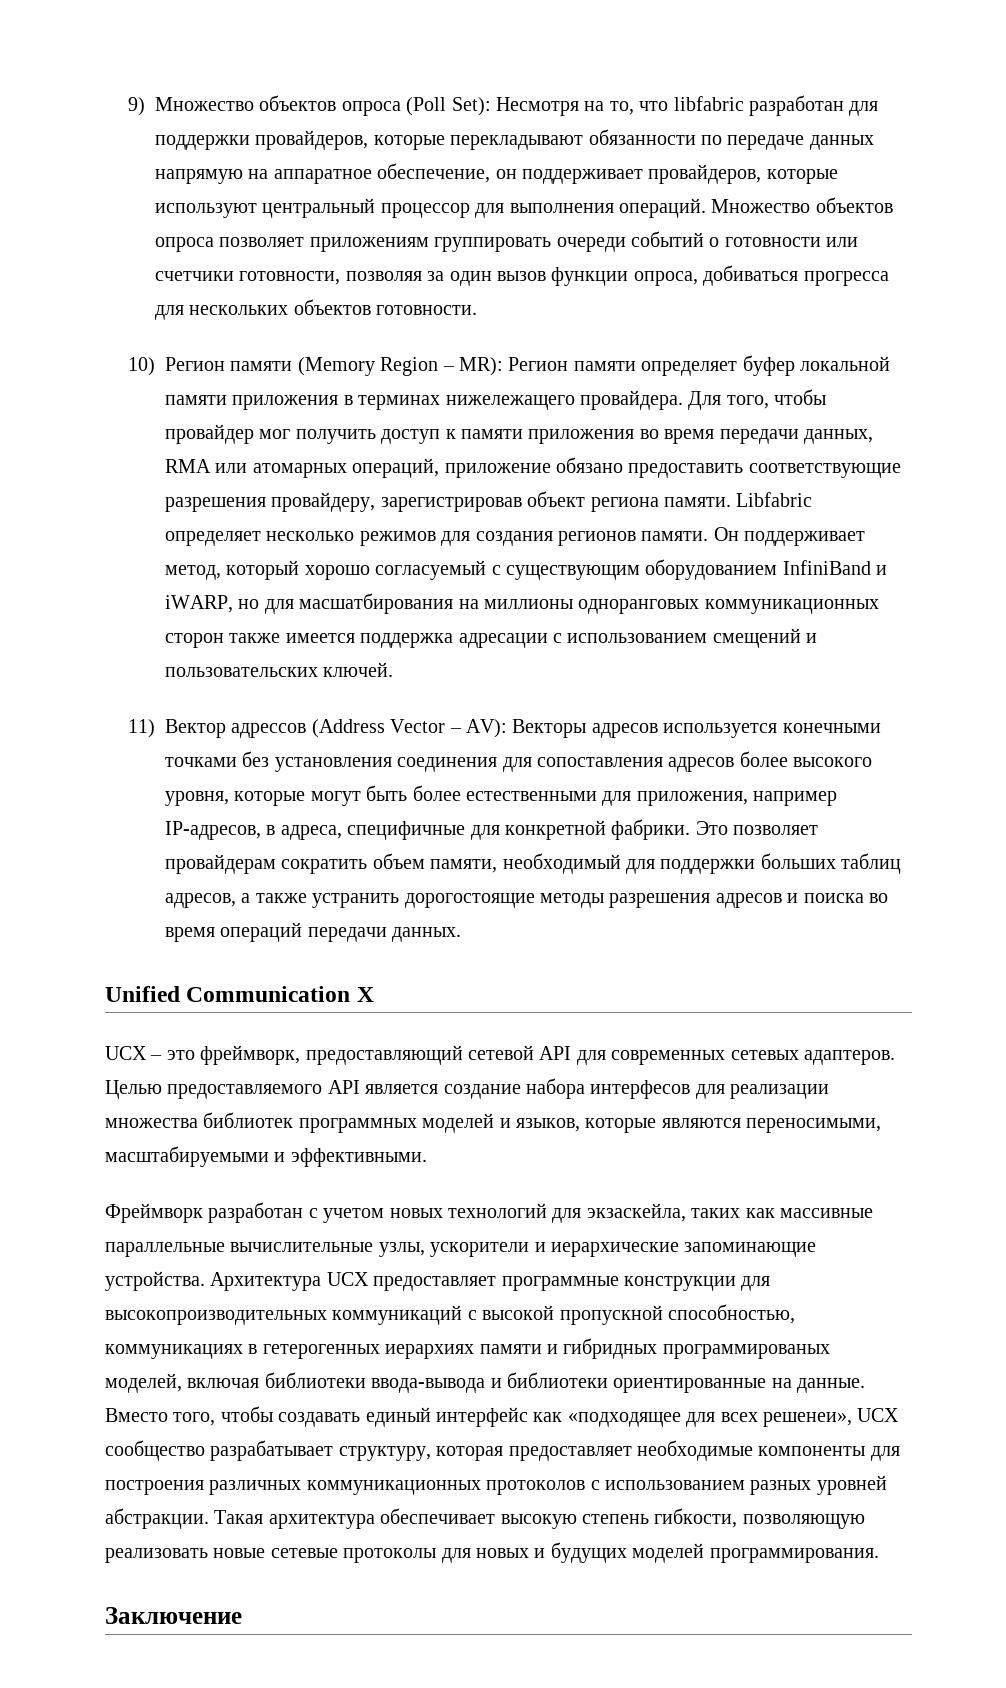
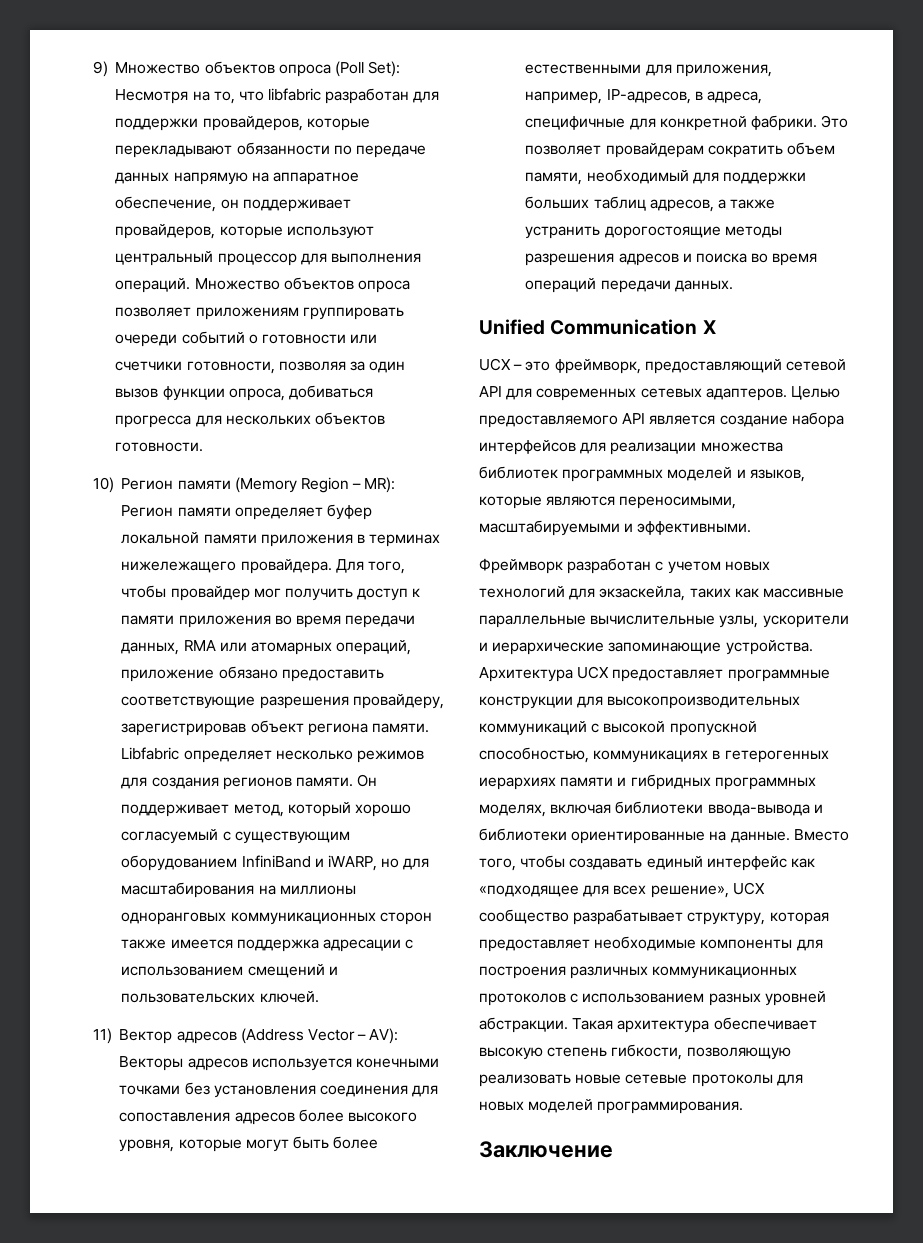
- Он поддерживает метод, который хорошо согласуемый с существующим оборудованием InfiniBand и iWARP, но для масшатбирования на миллионы одноранговых коммуникационных сторон также имеется поддержка адресации с использованием смещений и пользовательских ключей.
+ Он поддерживает метод, который хорошо согласуемый с существующим оборудованием InfiniBand и iWARP, но для масштабирования на миллионы одноранговых коммуникационных сторон также имеется поддержка адресации с использованием смещений и пользовательских ключей.
- 11) Вектор адрессов (Address Vector – AV): Векторы адресов используется конечными точками без установления соединения для сопоставления адресов более высокого уровня, которые могут быть более естественными для приложения, например IP-адресов, в адреса, специфичные для конкретной фабрики.
+ 11) Вектор адресов (Address Vector – AV): Векторы адресов используется конечными точками без установления соединения для сопоставления адресов более высокого уровня, которые могут быть более естественными для приложения, например, IP-адресов, в адреса, специфичные для конкретной фабрики.
- Целью предоставляемого API является создание набора интерфесов для реализации множества библиотек программных моделей и языков, которые являются переносимыми, масштабируемыми и эффективными.
+ Целью предоставляемого API является создание набора интерфейсов для реализации множества библиотек программных моделей и языков, которые являются переносимыми, масштабируемыми и эффективными.
- Архитектура UCX предоставляет программные конструкции для высокопроизводительных коммуникаций с высокой пропускной способностью, коммуникациях в гетерогенных иерархиях памяти и гибридных программированых моделей, включая библиотеки ввода-вывода и библиотеки ориентированные на данные.
+ Архитектура UCX предоставляет программные конструкции для высокопроизводительных коммуникаций с высокой пропускной способностью, коммуникациях в гетерогенных иерархиях памяти и гибридных программных моделях, включая библиотеки ввода-вывода и библиотеки ориентированные на данные.
- Вместо того, чтобы создавать единый интерфейс как «подходящее для всех решенеи», UCX сообщество разрабатывает структуру, которая предоставляет необходимые компоненты для построения различных коммуникационных протоколов с использованием разных уровней абстракции.
+ Вместо того, чтобы создавать единый интерфейс как «подходящее для всех решение», UCX сообщество разрабатывает структуру, которая предоставляет необходимые компоненты для построения различных коммуникационных протоколов с использованием разных уровней абстракции.
- Такая архитектура обеспечивает высокую степень гибкости, позволяющую реализовать новые сетевые протоколы для новых и будущих моделей программирования.
+ Такая архитектура обеспечивает высокую степень гибкости, позволяющую реализовать новые сетевые протоколы для новых моделей программирования.

